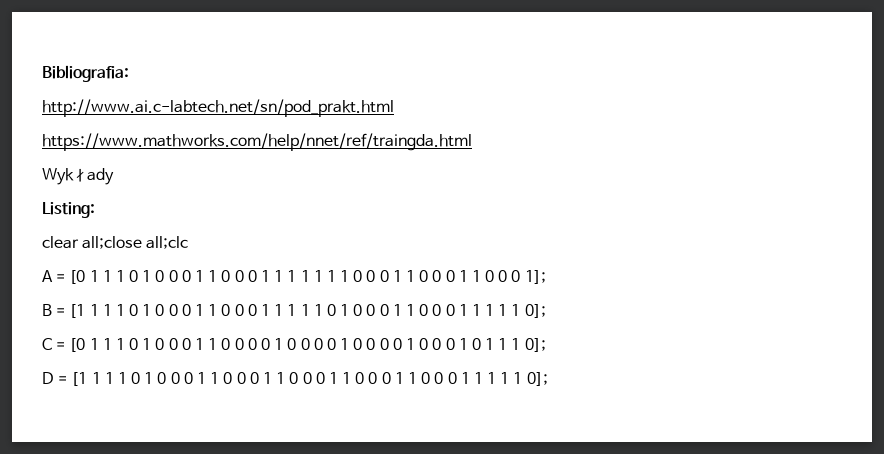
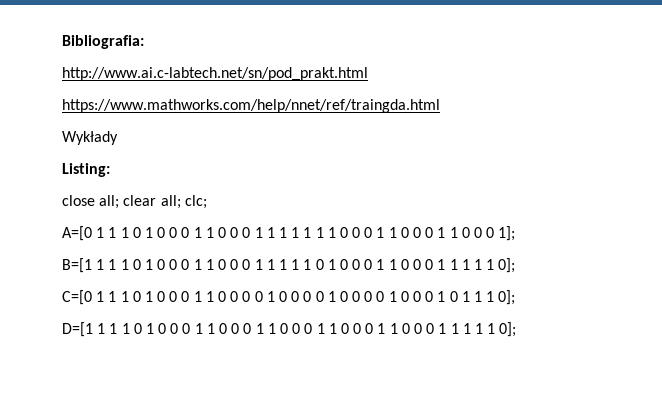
- clear all;close all;clc
- A = [0 1 1 1 0 1 0 0 0 1 1 0 0 0 1 1 1 1 1 1 1 0 0 0 1 1 0 0 0 1 1 0 0 0 1];
+ close all; clear all; clc;
+ A=[0 1 1 1 0 1 0 0 0 1 1 0 0 0 1 1 1 1 1 1 1 0 0 0 1 1 0 0 0 1 1 0 0 0 1];
- B = [1 1 1 1 0 1 0 0 0 1 1 0 0 0 1 1 1 1 1 0 1 0 0 0 1 1 0 0 0 1 1 1 1 1 0];
+ B=[1 1 1 1 0 1 0 0 0 1 1 0 0 0 1 1 1 1 1 0 1 0 0 0 1 1 0 0 0 1 1 1 1 1 0];
- C = [0 1 1 1 0 1 0 0 0 1 1 0 0 0 0 1 0 0 0 0 1 0 0 0 0 1 0 0 0 1 0 1 1 1 0];
+ C=[0 1 1 1 0 1 0 0 0 1 1 0 0 0 0 1 0 0 0 0 1 0 0 0 0 1 0 0 0 1 0 1 1 1 0];
- D = [1 1 1 1 0 1 0 0 0 1 1 0 0 0 1 1 0 0 0 1 1 0 0 0 1 1 0 0 0 1 1 1 1 1 0];
+ D=[1 1 1 1 0 1 0 0 0 1 1 0 0 0 1 1 0 0 0 1 1 0 0 0 1 1 0 0 0 1 1 1 1 1 0];

